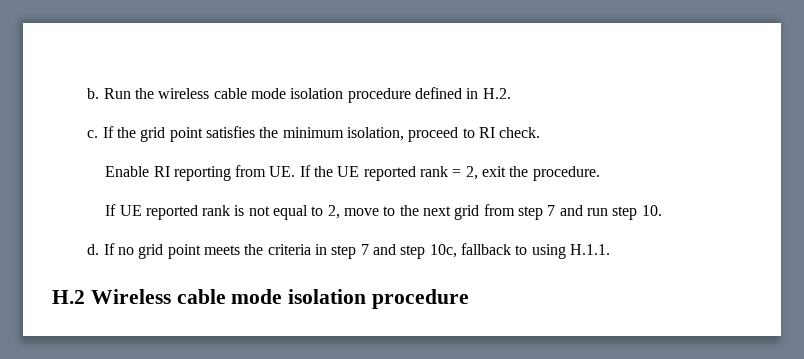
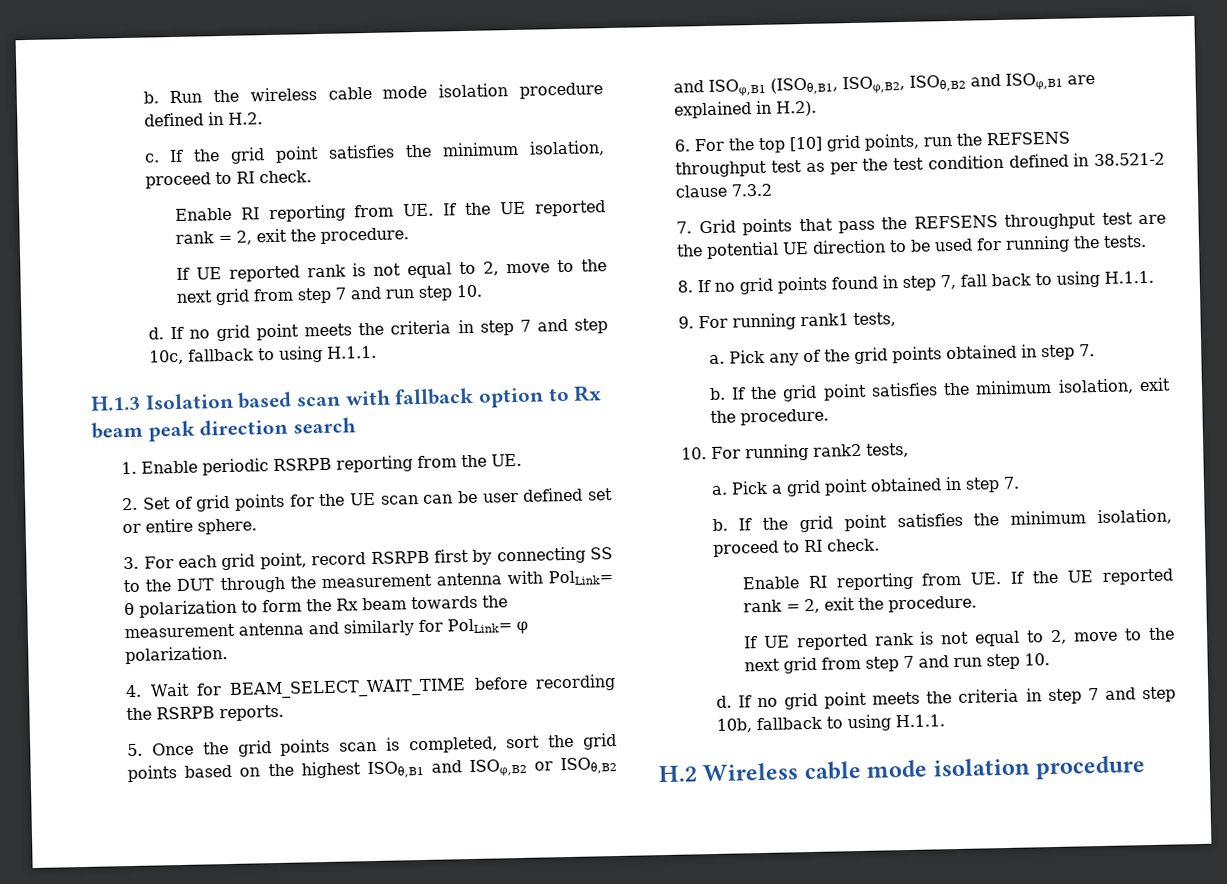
+ H.1.3 Isolation based scan with fallback option to Rx beam peak direction search
+ 1. Enable periodic RSRPB reporting from the UE.
+ 2. Set of grid points for the UE scan can be user defined set or entire sphere.
+ 3. For each grid point, record RSRPB first by connecting SS to the DUT through the measurement antenna with PolLink= θ polarization to form the Rx beam towards the measurement antenna and similarly for PolLink= φ polarization.
+ 4. Wait for BEAM_SELECT_WAIT_TIME before recording the RSRPB reports.
+ 5. Once the grid points scan is completed, sort the grid points based on the highest ISOθ,B1 and ISOφ,B2 or ISOθ,B2 and ISOφ,B1 (ISOθ,B1, ISOφ,B2, ISOθ,B2 and ISOφ,B1 are explained in H.2).
+ 6. For the top [10] grid points, run the REFSENS throughput test as per the test condition defined in 38.521-2 clause 7.3.2
+ 7. Grid points that pass the REFSENS throughput test are the potential UE direction to be used for running the tests.
+ 8. If no grid points found in step 7, fall back to using H.1.1.
+ 9. For running rank1 tests,
+ a. Pick any of the grid points obtained in step 7.
+ b. If the grid point satisfies the minimum isolation, exit the procedure.
+ 10. For running rank2 tests,
+ a. Pick a grid point obtained in step 7.
+ b. If the grid point satisfies the minimum isolation, proceed to RI check.
+ Enable RI reporting from UE. If the UE reported rank = 2, exit the procedure.
+ If UE reported rank is not equal to 2, move to the next grid from step 7 and run step 10.
+ d. If no grid point meets the criteria in step 7 and step 10b, fallback to using H.1.1.

